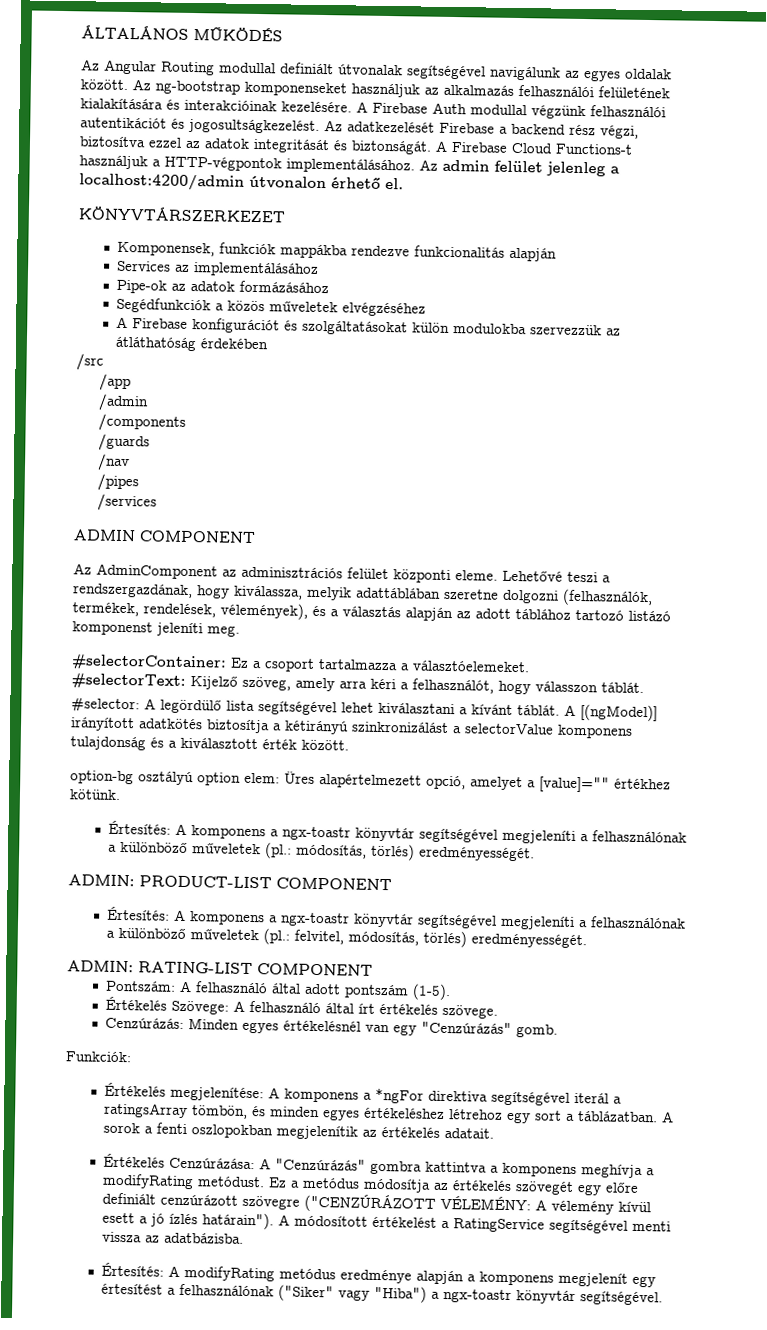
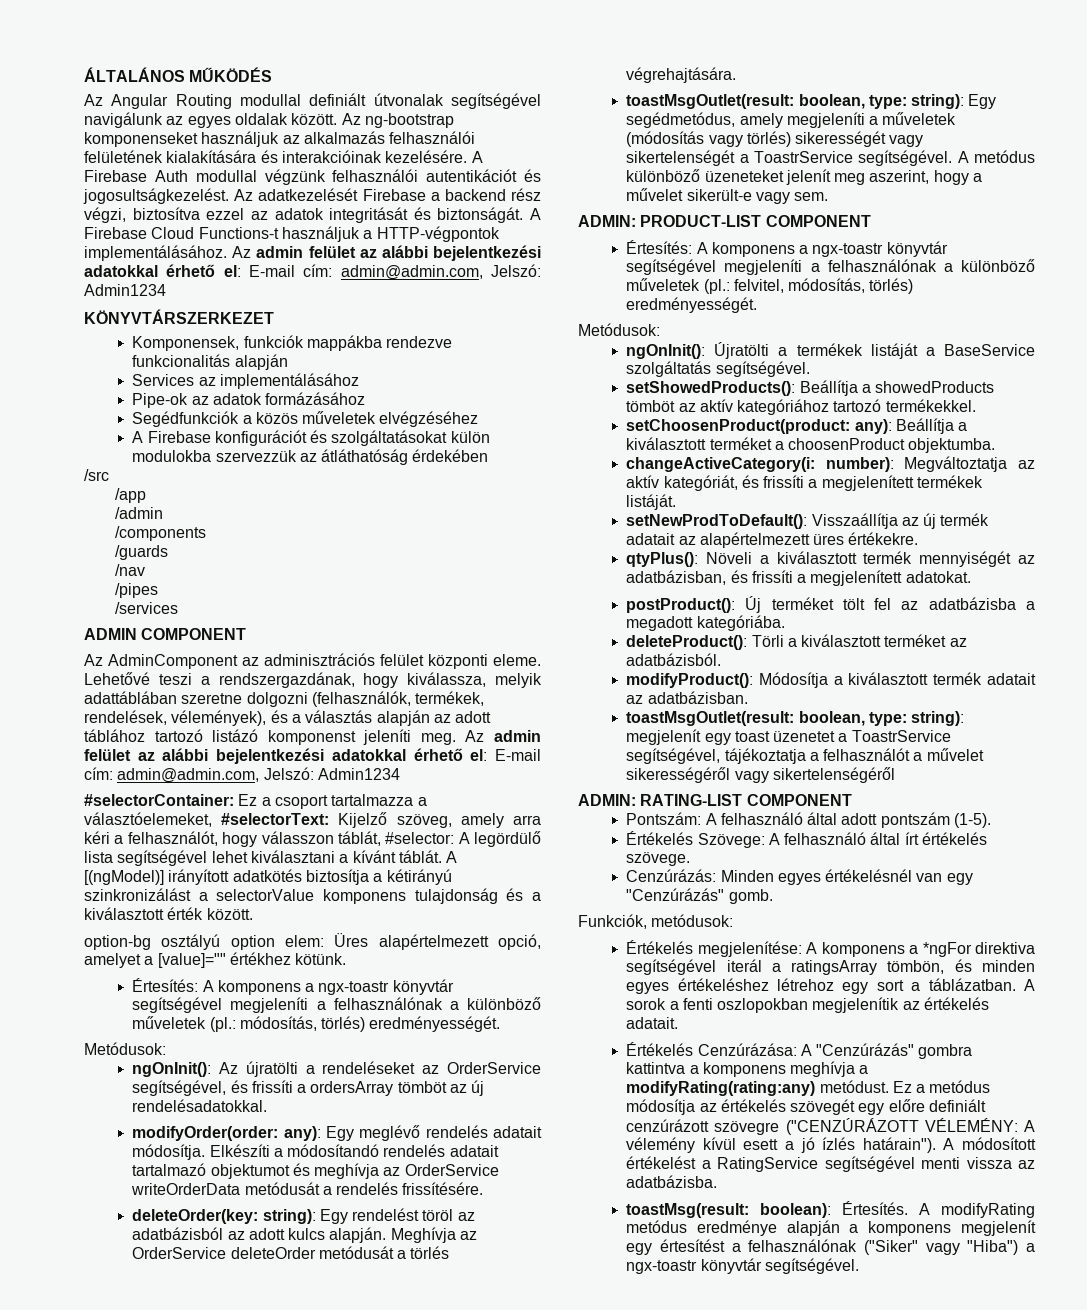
- A Firebase Cloud Functions-t használjuk a HTTP-végpontok implementálásához. Az admin felület jelenleg a localhost:4200/admin útvonalon érhető el.
+ A Firebase Cloud Functions-t használjuk a HTTP-végpontok implementálásához. Az admin felület az alábbi bejelentkezési adatokkal érhető el: E-mail cím: admin@admin.com, Jelszó: Admin1234
- Lehetővé teszi a rendszergazdának, hogy kiválassza, melyik adattáblában szeretne dolgozni (felhasználók, termékek, rendelések, vélemények), és a választás alapján az adott táblához tartozó listázó komponenst jeleníti meg.
+ Lehetővé teszi a rendszergazdának, hogy kiválassza, melyik adattáblában szeretne dolgozni (felhasználók, termékek, rendelések, vélemények), és a választás alapján az adott táblához tartozó listázó komponenst jeleníti meg. Az admin felület az alábbi bejelentkezési adatokkal érhető el: E-mail cím: admin@admin.com, Jelszó: Admin1234
- #selectorContainer: Ez a csoport tartalmazza a választóelemeket.
- #selectorText: Kijelző szöveg, amely arra kéri a felhasználót, hogy válasszon táblát.
- #selector: A legördülő lista segítségével lehet kiválasztani a kívánt táblát.
+ #selectorContainer: Ez a csoport tartalmazza a választóelemeket, #selectorText: Kijelző szöveg, amely arra kéri a felhasználót, hogy válasszon táblát, #selector: A legördülő lista segítségével lehet kiválasztani a kívánt táblát.
  Értesítés: A komponens a ngx-toastr könyvtár segítségével megjeleníti a felhasználónak a különböző műveletek (pl.: módosítás, törlés) eredményességét.
+ Metódusok:
+ ngOnInit(): Az újratölti a rendeléseket az OrderService segítségével, és frissíti a ordersArray tömböt az új rendelésadatokkal.
+ modifyOrder(order: any): Egy meglévő rendelés adatait módosítja. Elkészíti a módosítandó rendelés adatait tartalmazó objektumot és meghívja az OrderService writeOrderData metódusát a rendelés frissítésére.
+ deleteOrder(key: string): Egy rendelést töröl az adatbázisból az adott kulcs alapján. Meghívja az OrderService deleteOrder metódusát a törlés végrehajtására.
+ toastMsgOutlet(result: boolean, type: string): Egy segédmetódus, amely megjeleníti a műveletek (módosítás vagy törlés) sikerességét vagy sikertelenségét a ToastrService segítségével. A metódus különböző üzeneteket jelenít meg aszerint, hogy a művelet sikerült-e vagy sem.
  Értesítés: A komponens a ngx-toastr könyvtár segítségével megjeleníti a felhasználónak a különböző műveletek (pl.: felvitel, módosítás, törlés) eredményességét.
+ Metódusok:
+ ngOnInit(): Újratölti a termékek listáját a BaseService szolgáltatás segítségével.
+ setShowedProducts(): Beállítja a showedProducts tömböt az aktív kategóriához tartozó termékekkel.
+ setChoosenProduct(product: any): Beállítja a kiválasztott terméket a choosenProduct objektumba.
+ changeActiveCategory(i: number): Megváltoztatja az aktív kategóriát, és frissíti a megjelenített termékek listáját.
+ setNewProdToDefault(): Visszaállítja az új termék adatait az alapértelmezett üres értékekre.
+ qtyPlus(): Növeli a kiválasztott termék mennyiségét az adatbázisban, és frissíti a megjelenített adatokat.
+ postProduct(): Új terméket tölt fel az adatbázisba a megadott kategóriába.
+ deleteProduct(): Törli a kiválasztott terméket az adatbázisból.
+ modifyProduct(): Módosítja a kiválasztott termék adatait az adatbázisban.
+ toastMsgOutlet(result: boolean, type: string): megjelenít egy toast üzenetet a ToastrService segítségével, tájékoztatja a felhasználót a művelet sikerességéről vagy sikertelenségéről
- Funkciók:
+ Funkciók, metódusok:
- Értékelés Cenzúrázása: A "Cenzúrázás" gombra kattintva a komponens meghívja a modifyRating metódust.
+ Értékelés Cenzúrázása: A "Cenzúrázás" gombra kattintva a komponens meghívja a modifyRating(rating:any) metódust.
- Értesítés: A modifyRating metódus eredménye alapján a komponens megjelenít egy értesítést a felhasználónak ("Siker" vagy "Hiba") a ngx-toastr könyvtár segítségével.
+ toastMsg(result: boolean): Értesítés. A modifyRating metódus eredménye alapján a komponens megjelenít egy értesítést a felhasználónak ("Siker" vagy "Hiba") a ngx-toastr könyvtár segítségével.

